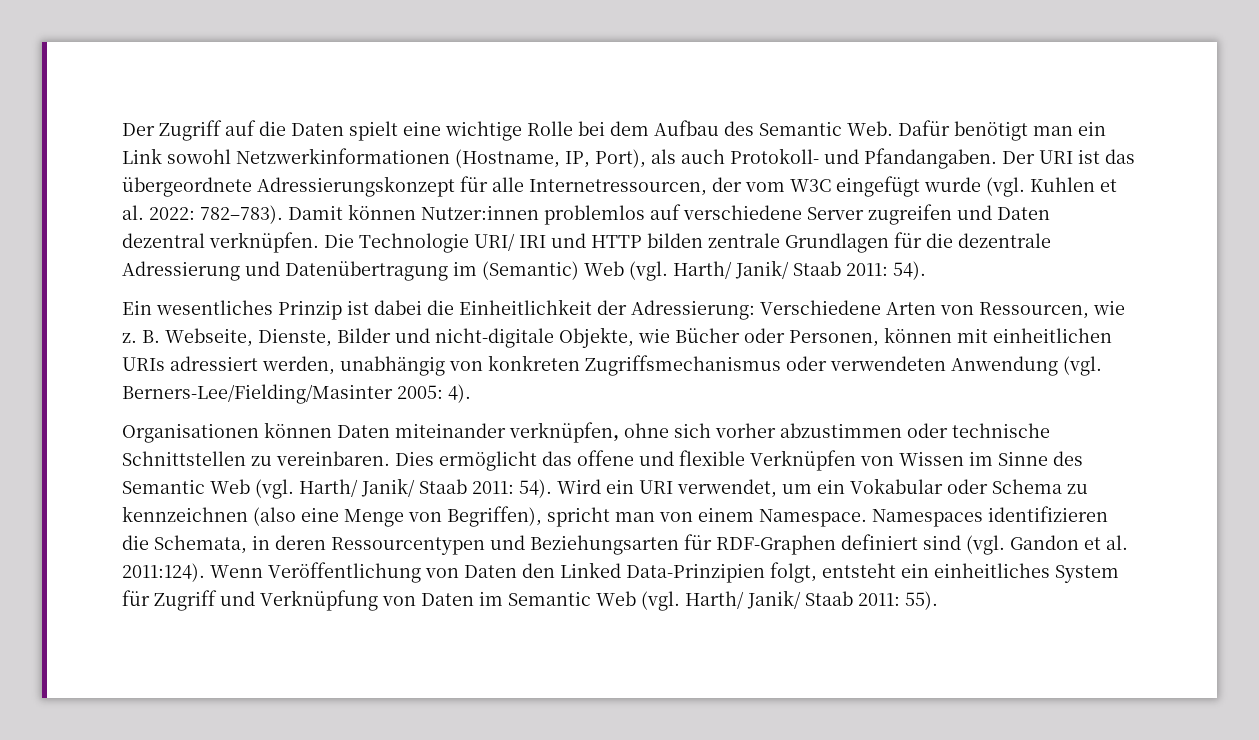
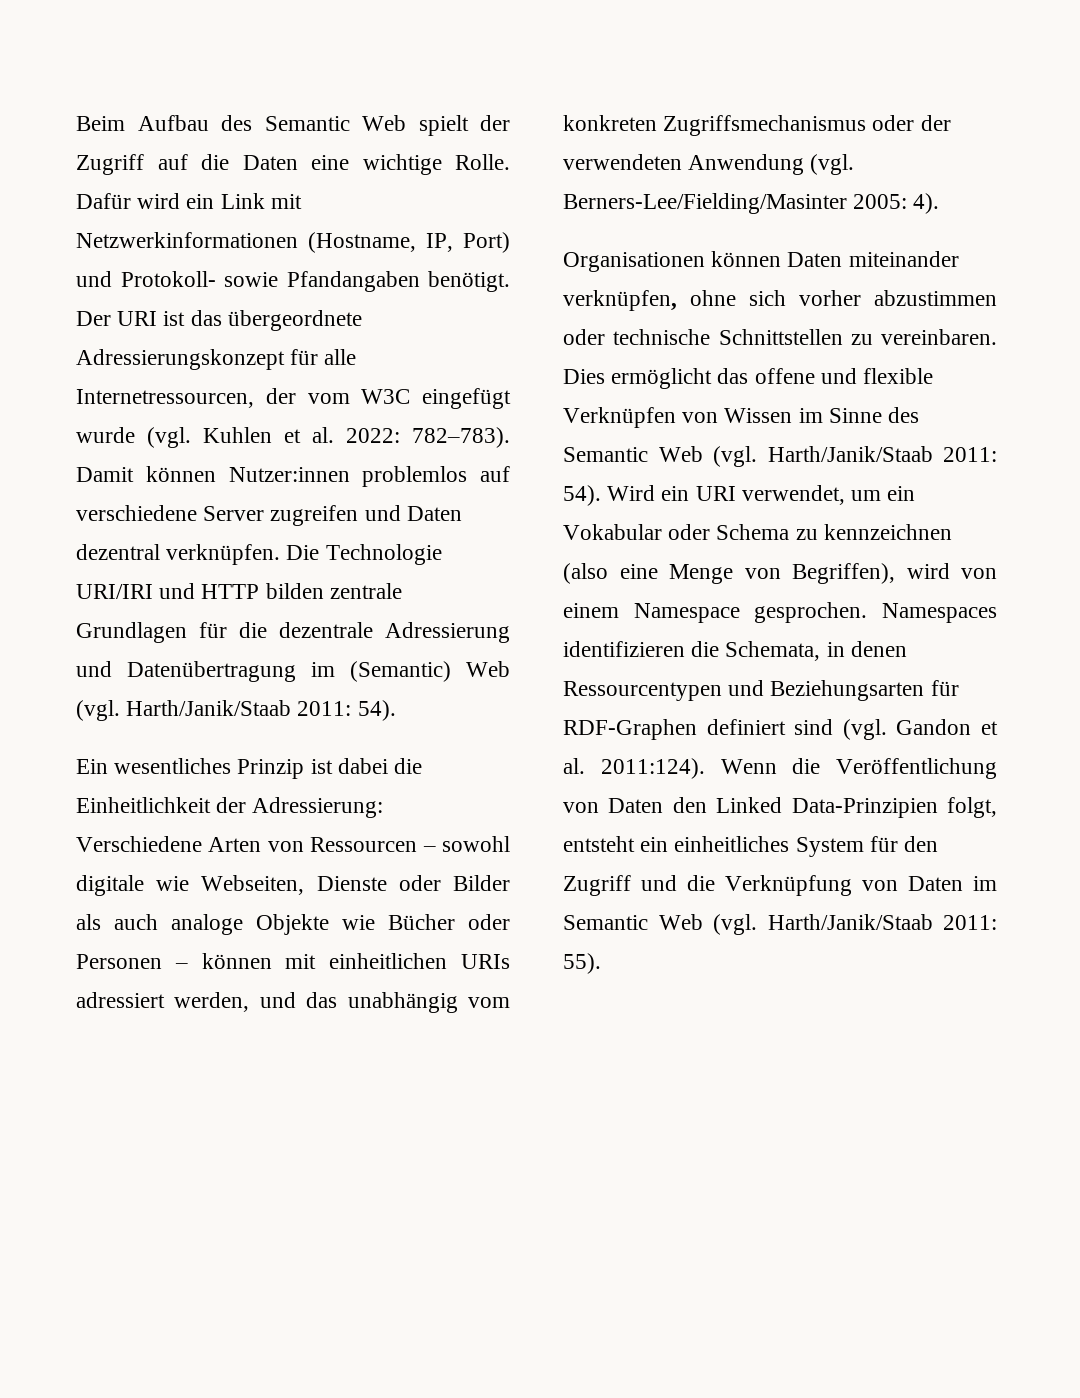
- Der Zugriff auf die Daten spielt eine wichtige Rolle bei dem Aufbau des Semantic Web. Dafür benötigt man ein Link sowohl Netzwerkinformationen (Hostname, IP, Port), als auch Protokoll- und Pfandangaben.
+ Beim Aufbau des Semantic Web spielt der Zugriff auf die Daten eine wichtige Rolle. Dafür wird ein Link mit Netzwerkinformationen (Hostname, IP, Port) und Protokoll- sowie Pfandangaben benötigt.
- Die Technologie URI/ IRI und HTTP bilden zentrale Grundlagen für die dezentrale Adressierung und Datenübertragung im (Semantic) Web (vgl. Harth/ Janik/ Staab 2011: 54).
+ Die Technologie URI/IRI und HTTP bilden zentrale Grundlagen für die dezentrale Adressierung und Datenübertragung im (Semantic) Web (vgl. Harth/Janik/Staab 2011: 54).
- Ein wesentliches Prinzip ist dabei die Einheitlichkeit der Adressierung: Verschiedene Arten von Ressourcen, wie z. B. Webseite, Dienste, Bilder und nicht-digitale Objekte, wie Bücher oder Personen, können mit einheitlichen URIs adressiert werden, unabhängig von konkreten Zugriffsmechanismus oder verwendeten Anwendung (vgl. Berners-Lee/Fielding/Masinter 2005: 4).
+ Ein wesentliches Prinzip ist dabei die Einheitlichkeit der Adressierung: Verschiedene Arten von Ressourcen – sowohl digitale wie Webseiten, Dienste oder Bilder als auch analoge Objekte wie Bücher oder Personen – können mit einheitlichen URIs adressiert werden, und das unabhängig vom konkreten Zugriffsmechanismus oder der verwendeten Anwendung (vgl. Berners-Lee/Fielding/Masinter 2005: 4).
- Dies ermöglicht das offene und flexible Verknüpfen von Wissen im Sinne des Semantic Web (vgl. Harth/ Janik/ Staab 2011: 54).
+ Dies ermöglicht das offene und flexible Verknüpfen von Wissen im Sinne des Semantic Web (vgl. Harth/Janik/Staab 2011: 54).
- Wird ein URI verwendet, um ein Vokabular oder Schema zu kennzeichnen (also eine Menge von Begriffen), spricht man von einem Namespace.
+ Wird ein URI verwendet, um ein Vokabular oder Schema zu kennzeichnen (also eine Menge von Begriffen), wird von einem Namespace gesprochen.
- Namespaces identifizieren die Schemata, in deren Ressourcentypen und Beziehungsarten für RDF-Graphen definiert sind (vgl. Gandon et al. 2011:124).
+ Namespaces identifizieren die Schemata, in denen Ressourcentypen und Beziehungsarten für RDF-Graphen definiert sind (vgl. Gandon et al. 2011:124).
- Wenn Veröffentlichung von Daten den Linked Data-Prinzipien folgt, entsteht ein einheitliches System für Zugriff und Verknüpfung von Daten im Semantic Web (vgl. Harth/ Janik/ Staab 2011: 55).
+ Wenn die Veröffentlichung von Daten den Linked Data-Prinzipien folgt, entsteht ein einheitliches System für den Zugriff und die Verknüpfung von Daten im Semantic Web (vgl. Harth/Janik/Staab 2011: 55).

